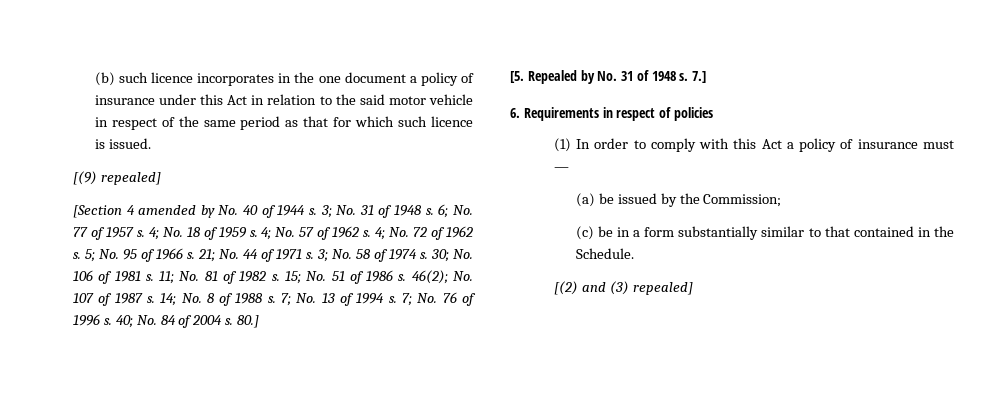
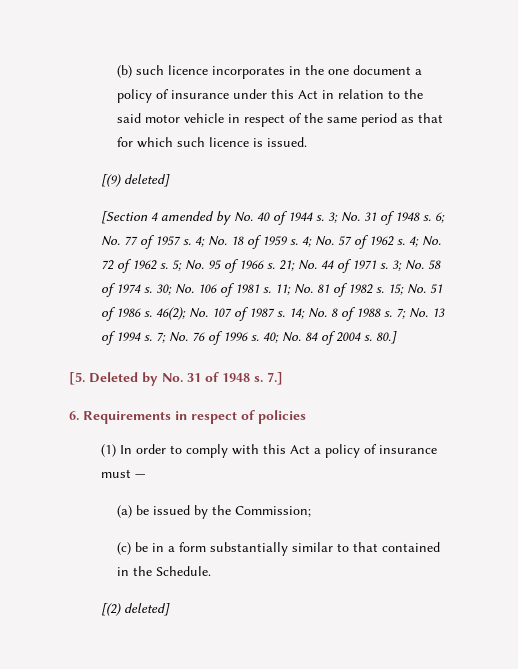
- [(9) repealed]
+ [(9) deleted]
- [5. Repealed by No. 31 of 1948 s.
+ [5. Deleted by No. 31 of 1948 s.
- [(2) and (3) repealed]
+ [(2) deleted]

